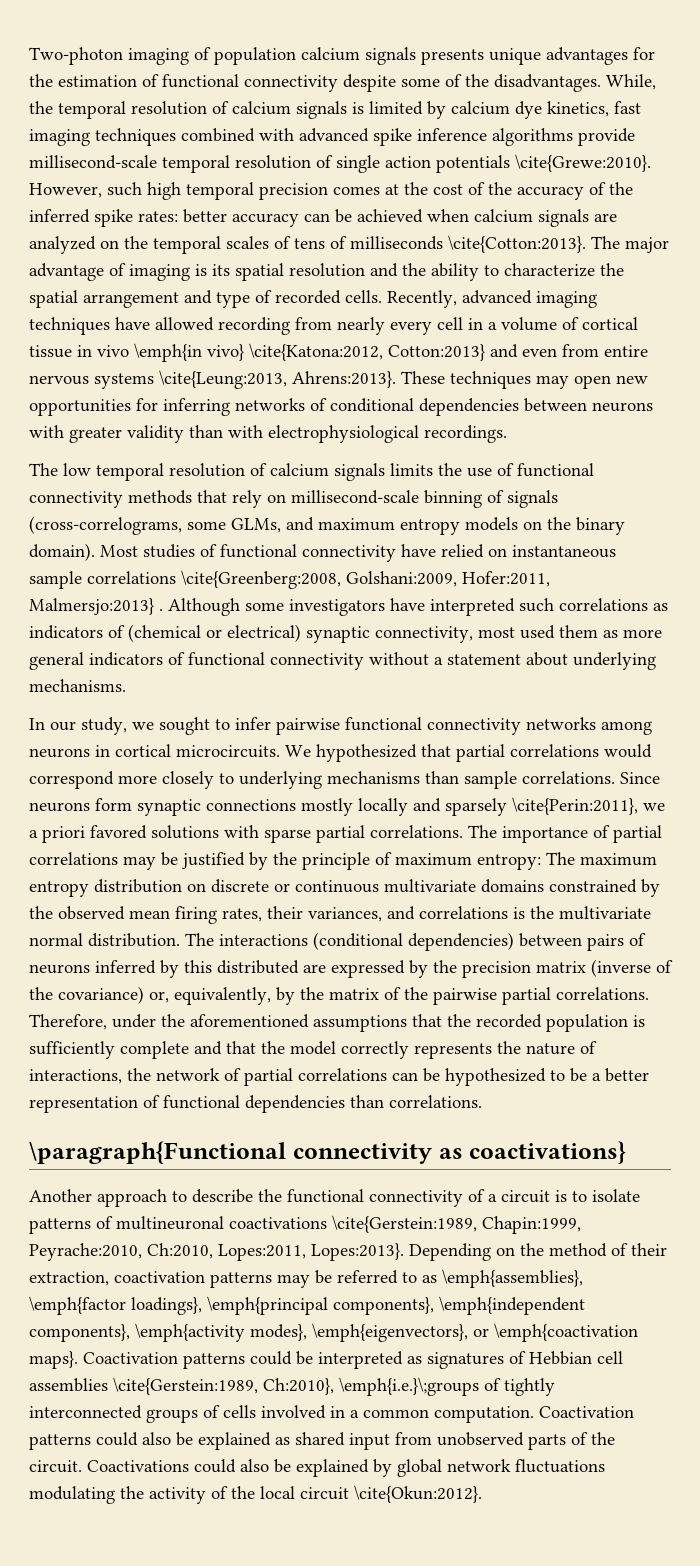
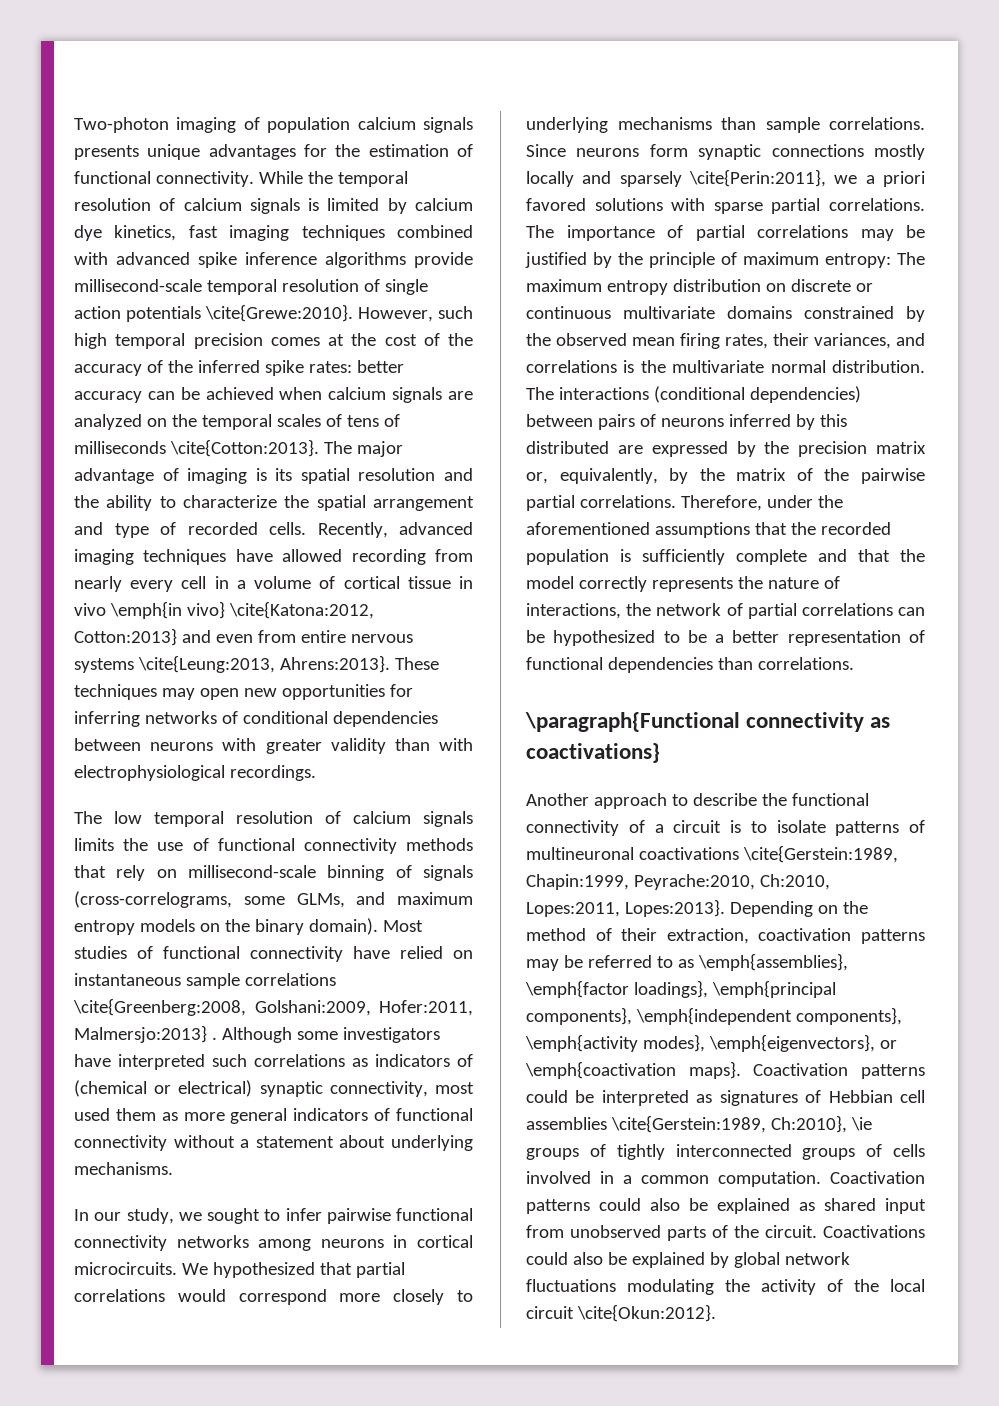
- Two-photon imaging of population calcium signals presents unique advantages for the estimation of functional connectivity despite some of the disadvantages. While, the temporal resolution of calcium signals is limited by calcium dye kinetics, fast imaging techniques combined with advanced spike inference algorithms provide millisecond-scale temporal resolution of single action potentials \cite{Grewe:2010}.
+ Two-photon imaging of population calcium signals presents unique advantages for the estimation of functional connectivity. While the temporal resolution of calcium signals is limited by calcium dye kinetics, fast imaging techniques combined with advanced spike inference algorithms provide millisecond-scale temporal resolution of single action potentials \cite{Grewe:2010}.
- The interactions (conditional dependencies) between pairs of neurons inferred by this distributed are expressed by the precision matrix (inverse of the covariance) or, equivalently, by the matrix of the pairwise partial correlations.
+ The interactions (conditional dependencies) between pairs of neurons inferred by this distributed are expressed by the precision matrix or, equivalently, by the matrix of the pairwise partial correlations.
- Coactivation patterns could be interpreted as signatures of Hebbian cell assemblies \cite{Gerstein:1989, Ch:2010}, \emph{i.e.}\;groups of tightly interconnected groups of cells involved in a common computation.
+ Coactivation patterns could be interpreted as signatures of Hebbian cell assemblies \cite{Gerstein:1989, Ch:2010}, \ie groups of tightly interconnected groups of cells involved in a common computation.

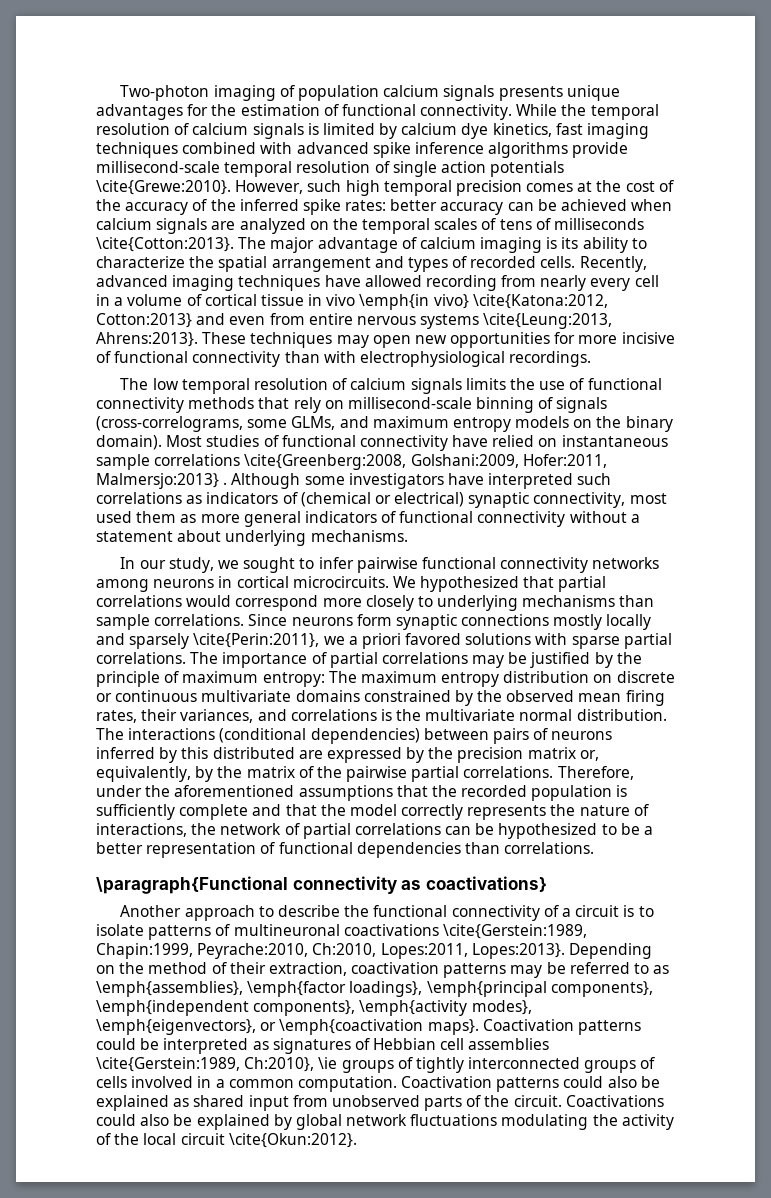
- The major advantage of imaging is its spatial resolution and the ability to characterize the spatial arrangement and type of recorded cells.
+ The major advantage of calcium imaging is its ability to characterize the spatial arrangement and types of recorded cells.
- These techniques may open new opportunities for inferring networks of conditional dependencies between neurons with greater validity than with electrophysiological recordings.
+ These techniques may open new opportunities for more incisive of functional connectivity than with electrophysiological recordings.

